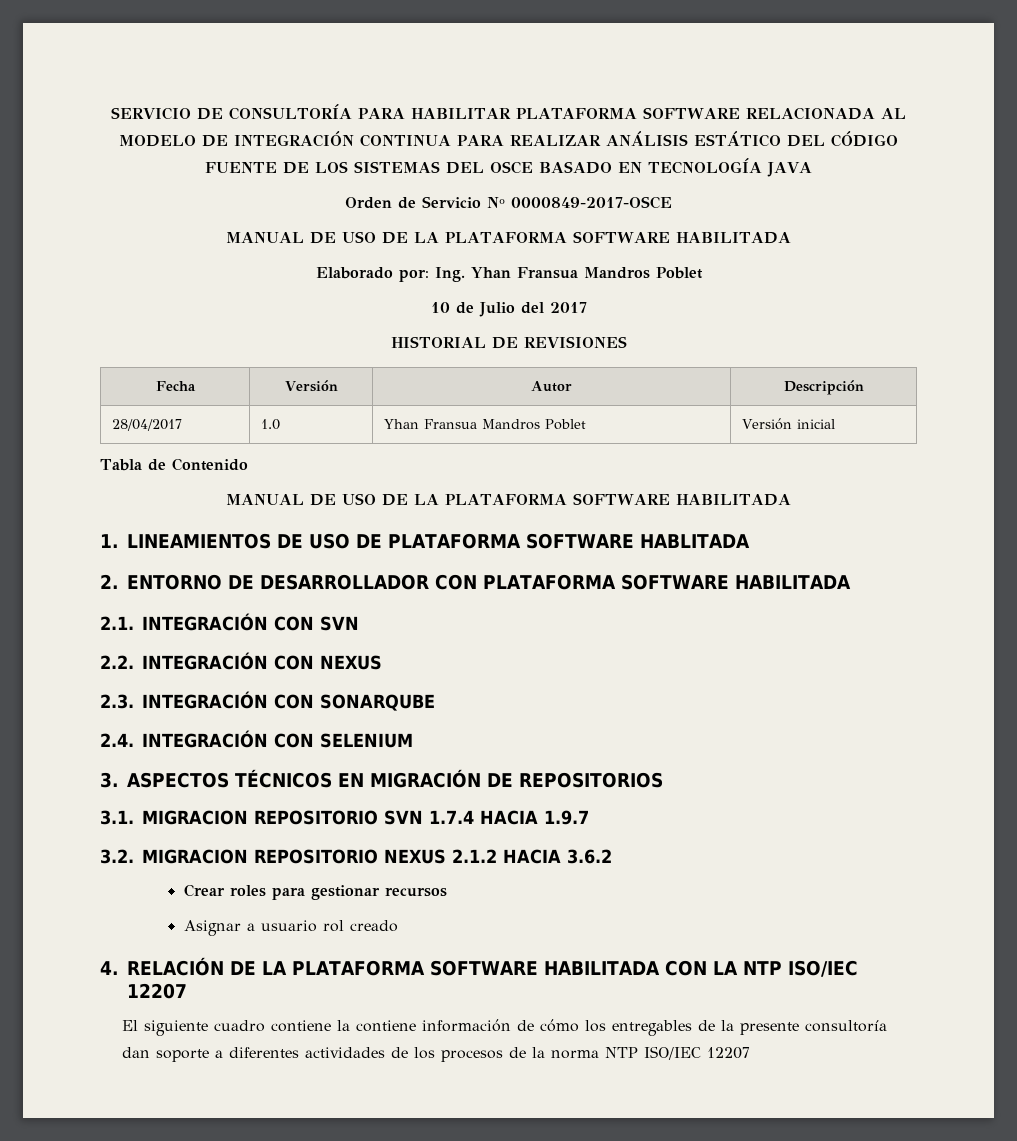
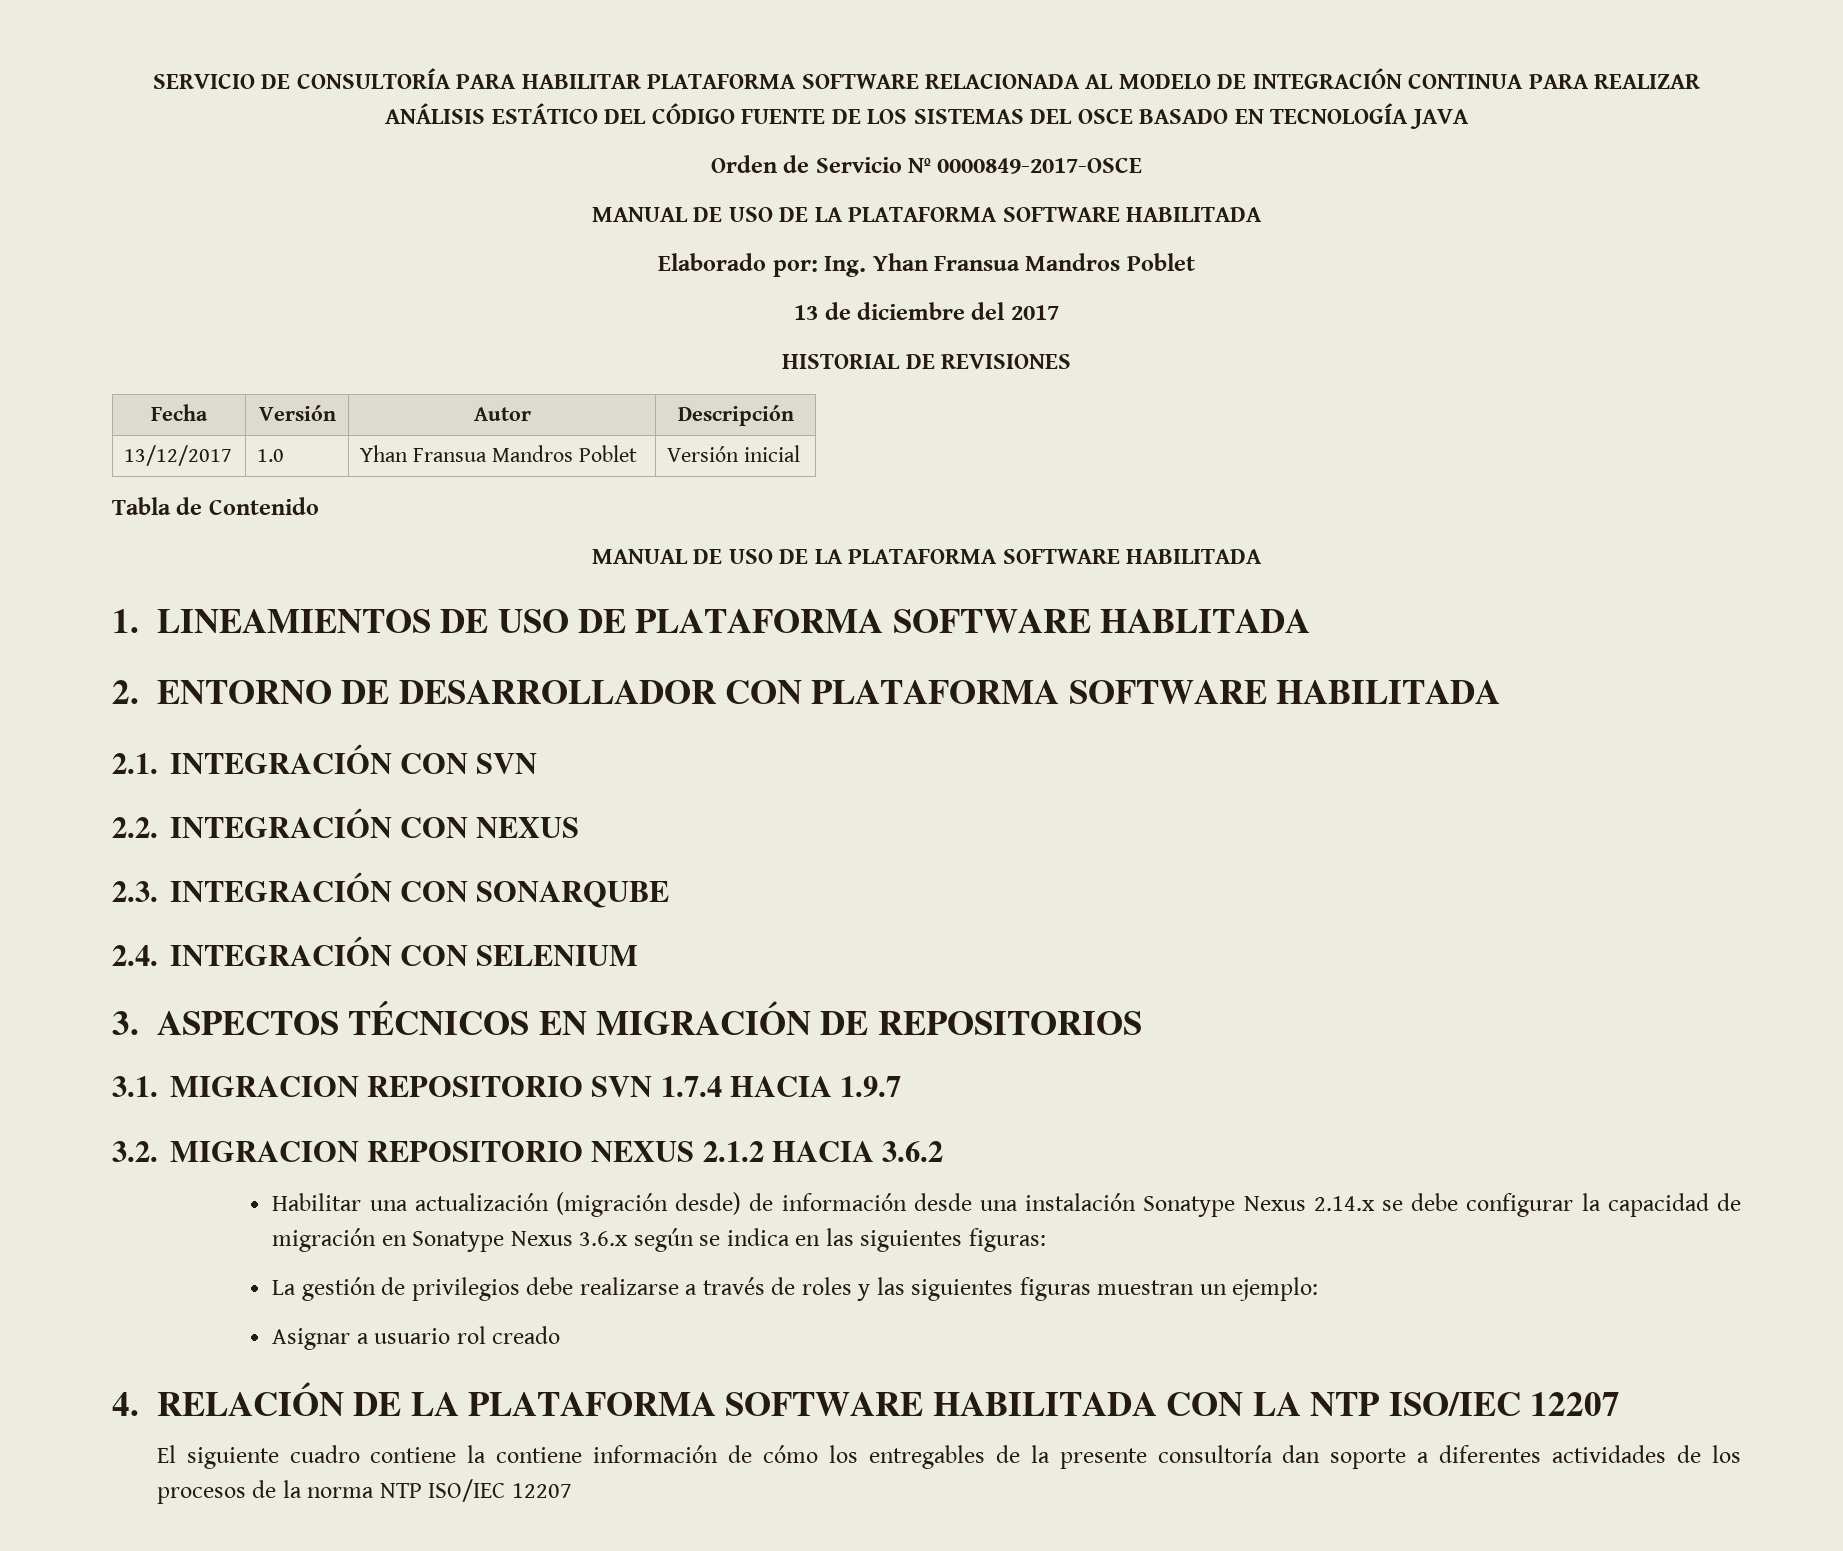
- 10 de Julio del 2017
+ 13 de diciembre del 2017
- 28/04/2017 | 1.0 | Yhan Fransua Mandros Poblet | Versión inicial
+ 13/12/2017 | 1.0 | Yhan Fransua Mandros Poblet | Versión inicial
- Crear roles para gestionar recursos
+ Habilitar una actualización (migración desde) de información desde una instalación Sonatype Nexus 2.14.x se debe configurar la capacidad de migración en Sonatype Nexus 3.6.x según se indica en las siguientes figuras:
+ La gestión de privilegios debe realizarse a través de roles y las siguientes figuras muestran un ejemplo:

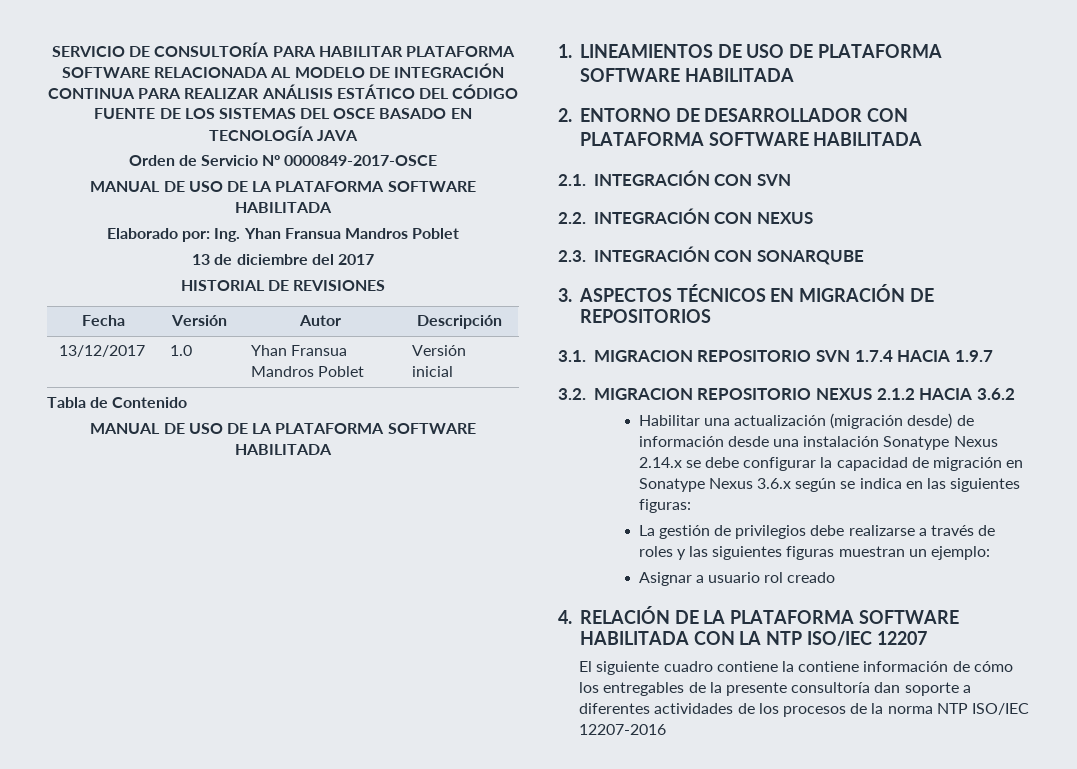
- 1. LINEAMIENTOS DE USO DE PLATAFORMA SOFTWARE HABLITADA
+ 1. LINEAMIENTOS DE USO DE PLATAFORMA SOFTWARE HABILITADA
- 2.4. INTEGRACIÓN CON SELENIUM
- El siguiente cuadro contiene la contiene información de cómo los entregables de la presente consultoría dan soporte a diferentes actividades de los procesos de la norma NTP ISO/IEC 12207
+ El siguiente cuadro contiene la contiene información de cómo los entregables de la presente consultoría dan soporte a diferentes actividades de los procesos de la norma NTP ISO/IEC 12207-2016

